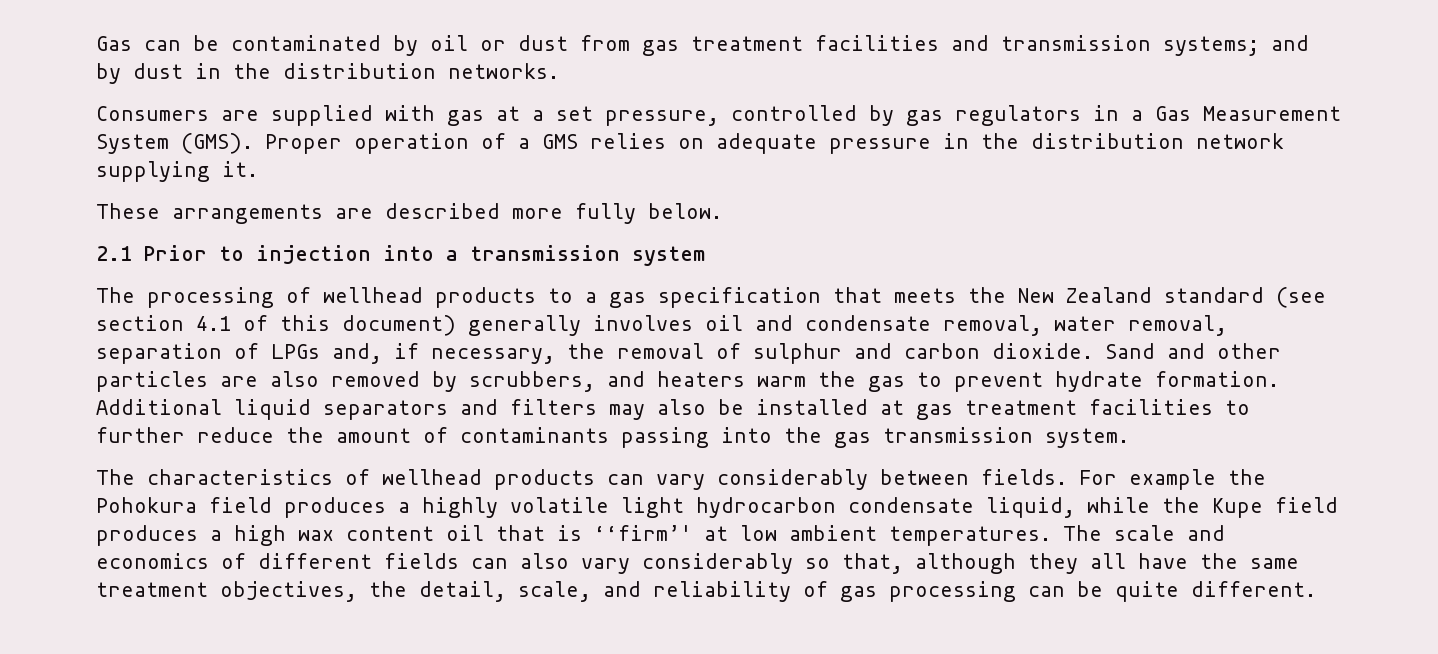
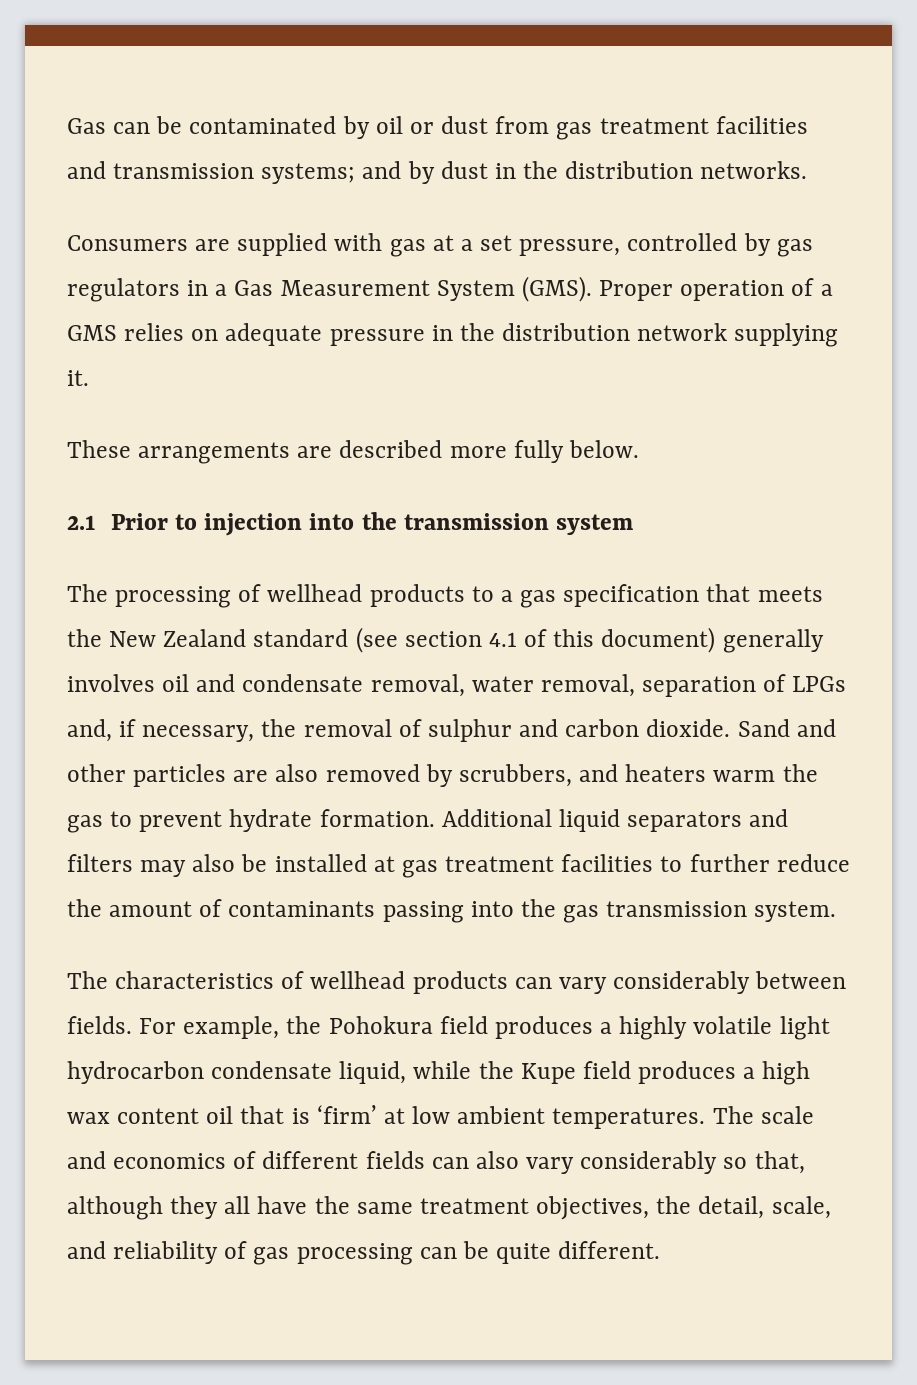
- 2.1 Prior to injection into a transmission system
+ 2.1 Prior to injection into the transmission system
- For example the Pohokura field produces a highly volatile light hydrocarbon condensate liquid, while the Kupe field produces a high wax content oil that is ‘‘firm’' at low ambient temperatures.
+ For example, the Pohokura field produces a highly volatile light hydrocarbon condensate liquid, while the Kupe field produces a high wax content oil that is ‘firm’ at low ambient temperatures.

